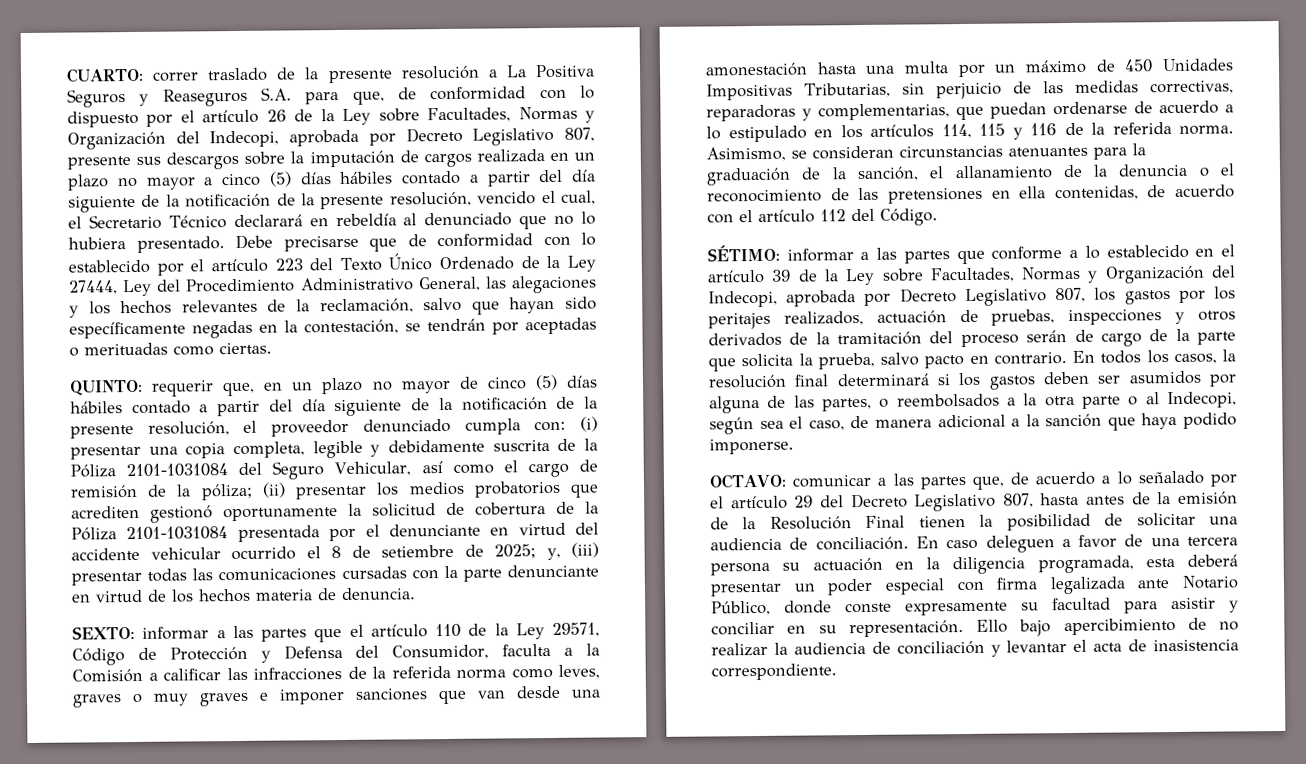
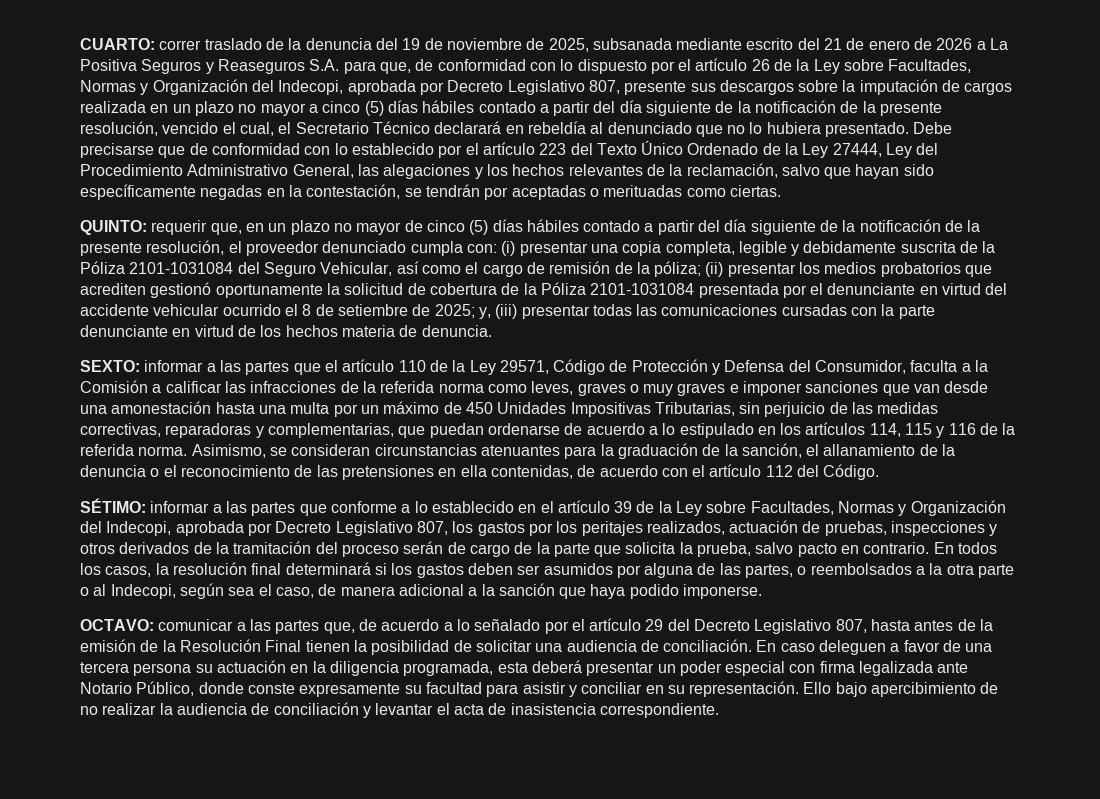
- correr traslado de la presente resolución a La Positiva Seguros y Reaseguros S.A. para que, de conformidad con lo dispuesto por el artículo 26 de la Ley sobre Facultades, Normas y Organización del Indecopi, aprobada por Decreto Legislativo 807, presente sus descargos sobre la imputación de cargos realizada en un plazo no mayor a cinco (5) días hábiles contado a partir del día siguiente de la notificación de la presente resolución, vencido el cual, el Secretario Técnico declarará en rebeldía al denunciado que no lo hubiera presentado.
+ correr traslado de la denuncia del 19 de noviembre de 2025, subsanada mediante escrito del 21 de enero de 2026 a La Positiva Seguros y Reaseguros S.A. para que, de conformidad con lo dispuesto por el artículo 26 de la Ley sobre Facultades, Normas y Organización del Indecopi, aprobada por Decreto Legislativo 807, presente sus descargos sobre la imputación de cargos realizada en un plazo no mayor a cinco (5) días hábiles contado a partir del día siguiente de la notificación de la presente resolución, vencido el cual, el Secretario Técnico declarará en rebeldía al denunciado que no lo hubiera presentado.

